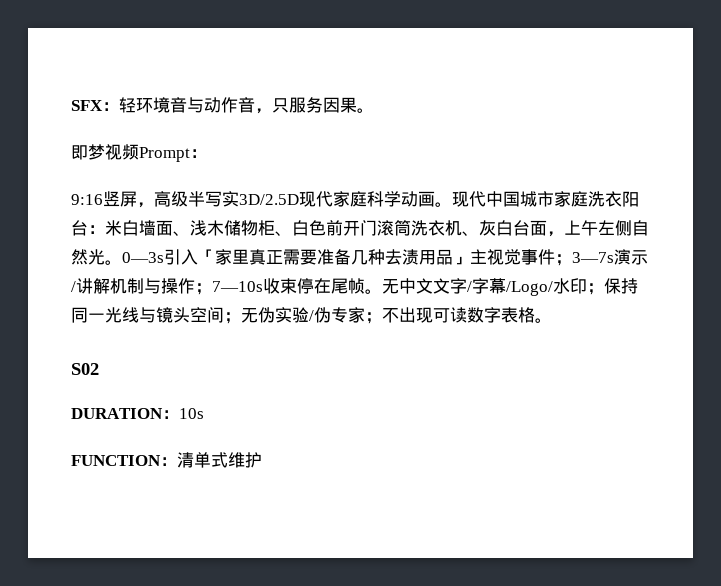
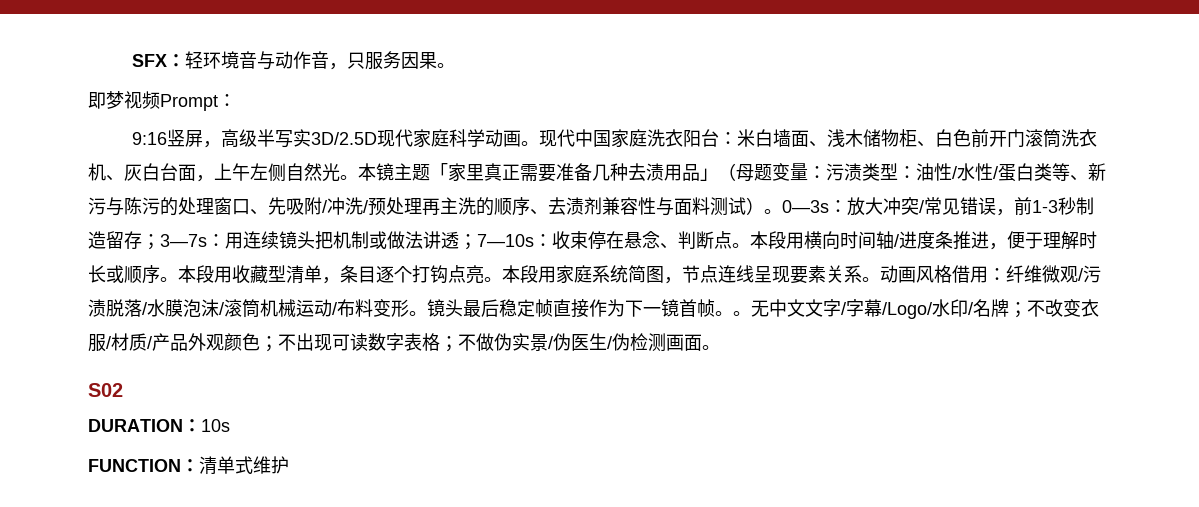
- 现代中国城市家庭洗衣阳台：米白墙面、浅木储物柜、白色前开门滚筒洗衣机、灰白台面，上午左侧自然光。
+ 现代中国家庭洗衣阳台：米白墙面、浅木储物柜、白色前开门滚筒洗衣机、灰白台面，上午左侧自然光。
- 0—3s引入「家里真正需要准备几种去渍用品」主视觉事件；3—7s演示/讲解机制与操作；7—10s收束停在尾帧。
+ 本镜主题「家里真正需要准备几种去渍用品」（母题变量：污渍类型：油性/水性/蛋白类等、新污与陈污的处理窗口、先吸附/冲洗/预处理再主洗的顺序、去渍剂兼容性与面料测试）。0—3s：放大冲突/常见错误，前1-3秒制造留存；3—7s：用连续镜头把机制或做法讲透；7—10s：收束停在悬念、判断点。本段用横向时间轴/进度条推进，便于理解时长或顺序。本段用收藏型清单，条目逐个打钩点亮。本段用家庭系统简图，节点连线呈现要素关系。动画风格借用：纤维微观/污渍脱落/水膜泡沫/滚筒机械运动/布料变形。镜头最后稳定帧直接作为下一镜首帧。。
- 无中文文字/字幕/Logo/水印；保持同一光线与镜头空间；无伪实验/伪专家；不出现可读数字表格。
+ 无中文文字/字幕/Logo/水印/名牌；不改变衣服/材质/产品外观颜色；不出现可读数字表格；不做伪实景/伪医生/伪检测画面。

